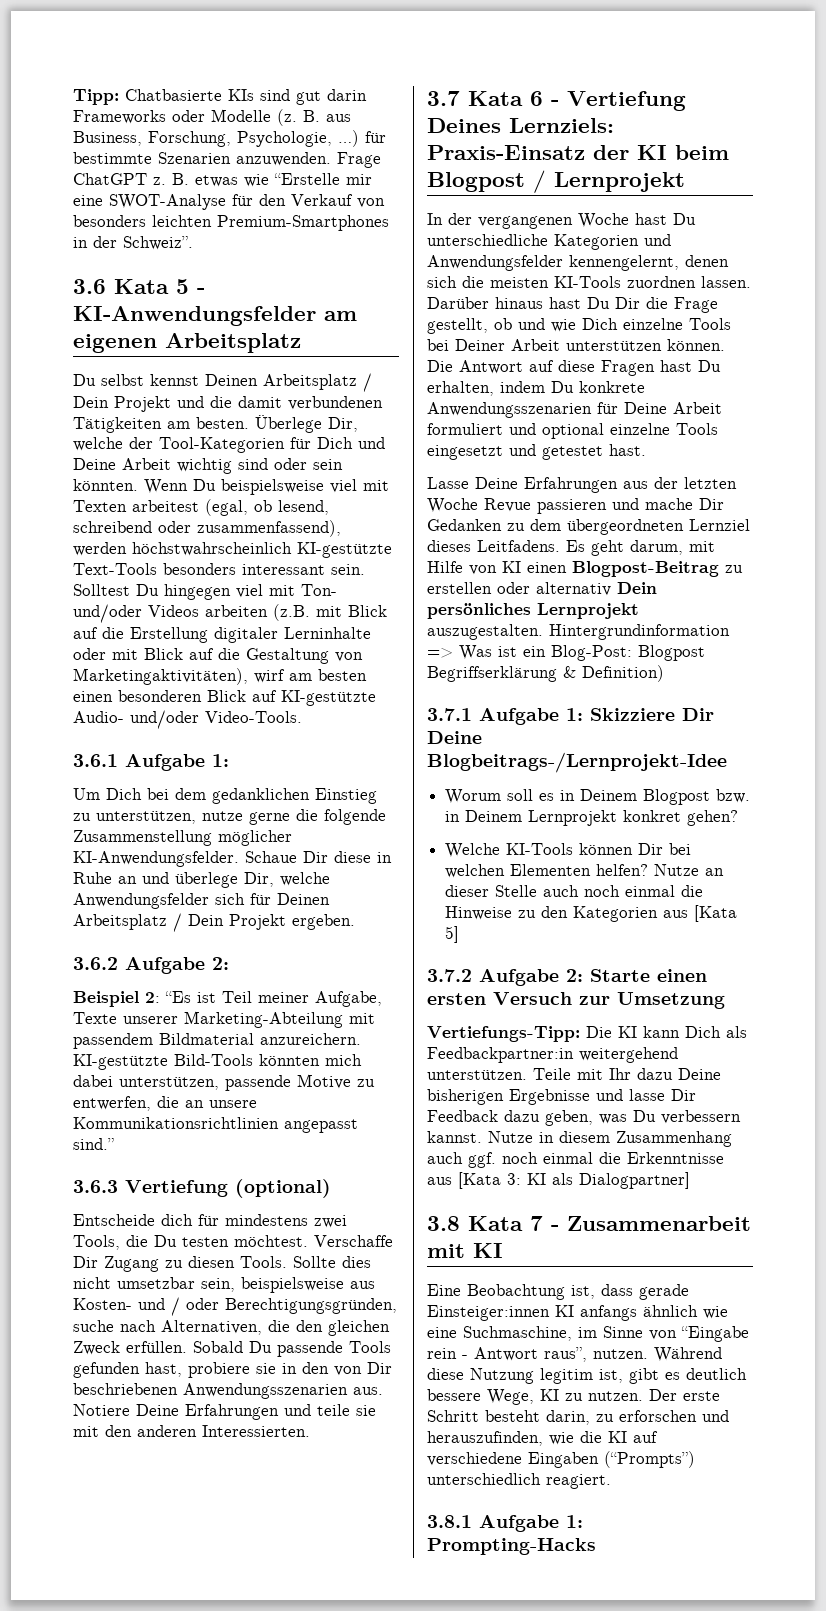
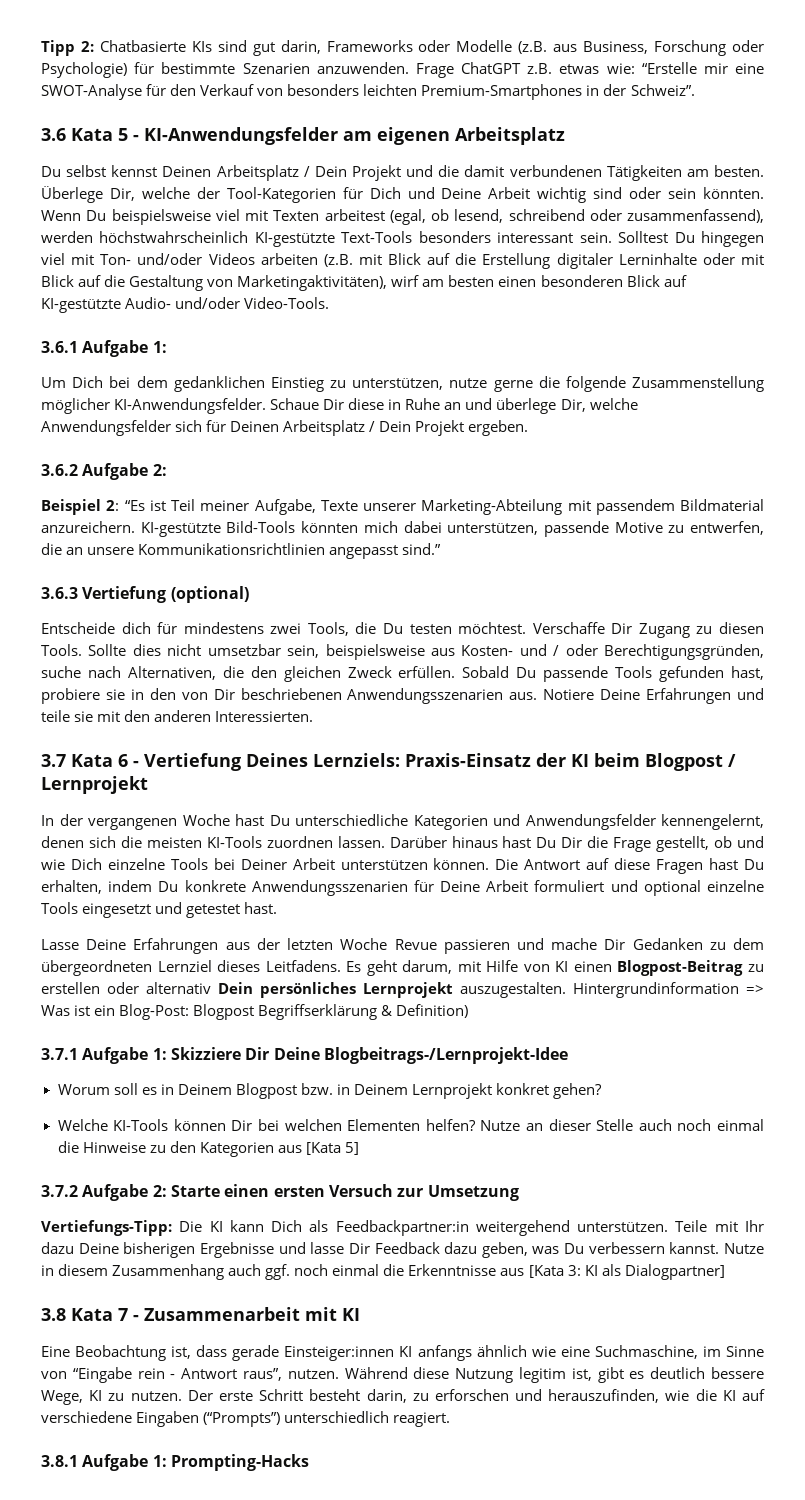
- Tipp: Chatbasierte KIs sind gut darin Frameworks oder Modelle (z. B. aus Business, Forschung, Psychologie, …) für bestimmte Szenarien anzuwenden.
+ Tipp 2: Chatbasierte KIs sind gut darin, Frameworks oder Modelle (z.B. aus Business, Forschung oder Psychologie) für bestimmte Szenarien anzuwenden.
- Frage ChatGPT z. B. etwas wie “Erstelle mir eine SWOT-Analyse für den Verkauf von besonders leichten Premium-Smartphones in der Schweiz”.
+ Frage ChatGPT z.B. etwas wie: “Erstelle mir eine SWOT-Analyse für den Verkauf von besonders leichten Premium-Smartphones in der Schweiz”.

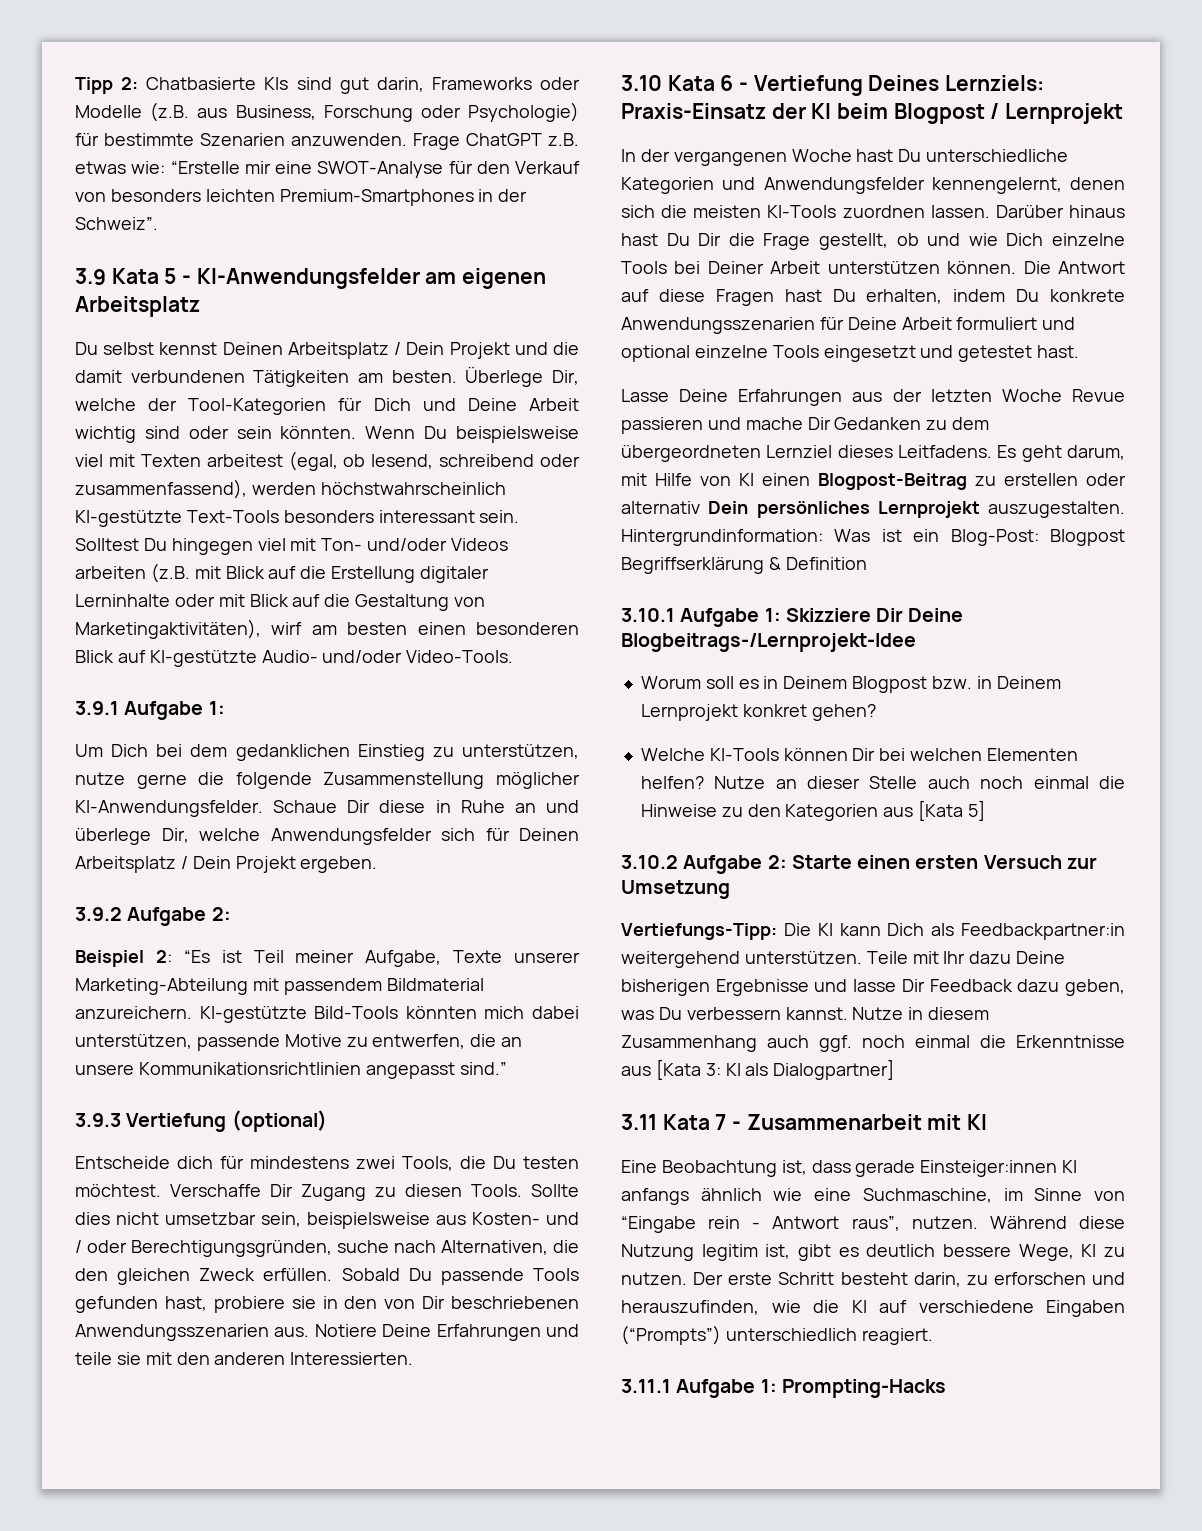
- 3.6 Kata 5 - KI-Anwendungsfelder am eigenen Arbeitsplatz
+ 3.9 Kata 5 - KI-Anwendungsfelder am eigenen Arbeitsplatz
- 3.6.1 Aufgabe 1:
+ 3.9.1 Aufgabe 1:
- 3.6.2 Aufgabe 2:
+ 3.9.2 Aufgabe 2:
- 3.6.3 Vertiefung (optional)
+ 3.9.3 Vertiefung (optional)
- 3.7 Kata 6 - Vertiefung Deines Lernziels: Praxis-Einsatz der KI beim Blogpost / Lernprojekt
+ 3.10 Kata 6 - Vertiefung Deines Lernziels: Praxis-Einsatz der KI beim Blogpost / Lernprojekt
- Hintergrundinformation => Was ist ein Blog-Post: Blogpost Begriffserklärung & Definition)
- 3.7.1 Aufgabe 1: Skizziere Dir Deine Blogbeitrags-/Lernprojekt-Idee
+ Hintergrundinformation: Was ist ein Blog-Post: Blogpost Begriffserklärung & Definition
+ 3.10.1 Aufgabe 1: Skizziere Dir Deine Blogbeitrags-/Lernprojekt-Idee
- 3.7.2 Aufgabe 2: Starte einen ersten Versuch zur Umsetzung
+ 3.10.2 Aufgabe 2: Starte einen ersten Versuch zur Umsetzung
- 3.8 Kata 7 - Zusammenarbeit mit KI
+ 3.11 Kata 7 - Zusammenarbeit mit KI
- 3.8.1 Aufgabe 1: Prompting-Hacks
+ 3.11.1 Aufgabe 1: Prompting-Hacks

